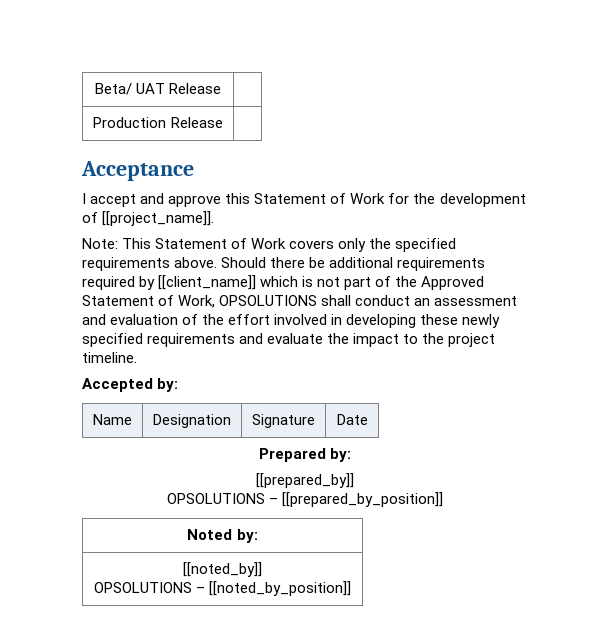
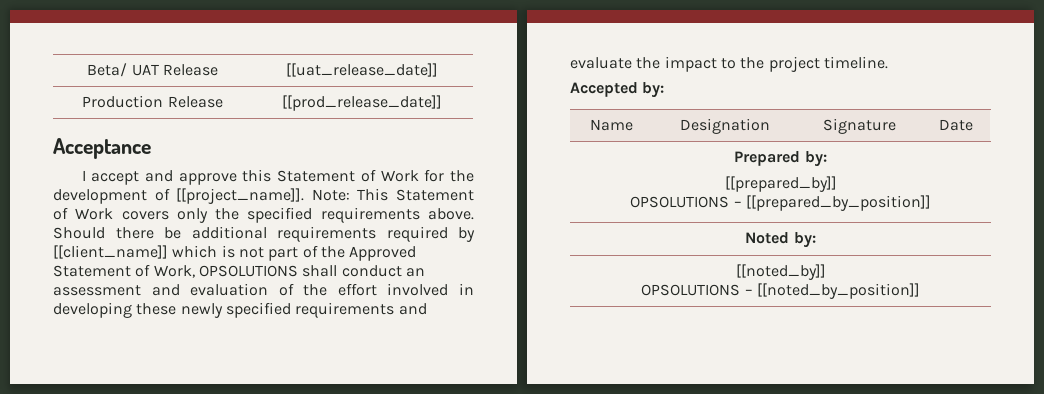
- Beta/ UAT Release |
+ Beta/ UAT Release | [[uat_release_date]]
- Production Release |
+ Production Release | [[prod_release_date]]
- I accept and approve this Statement of Work for the development of [[project_name]].
- Note: This Statement of Work covers only the specified requirements above.
+ I accept and approve this Statement of Work for the development of [[project_name]]. Note: This Statement of Work covers only the specified requirements above.

